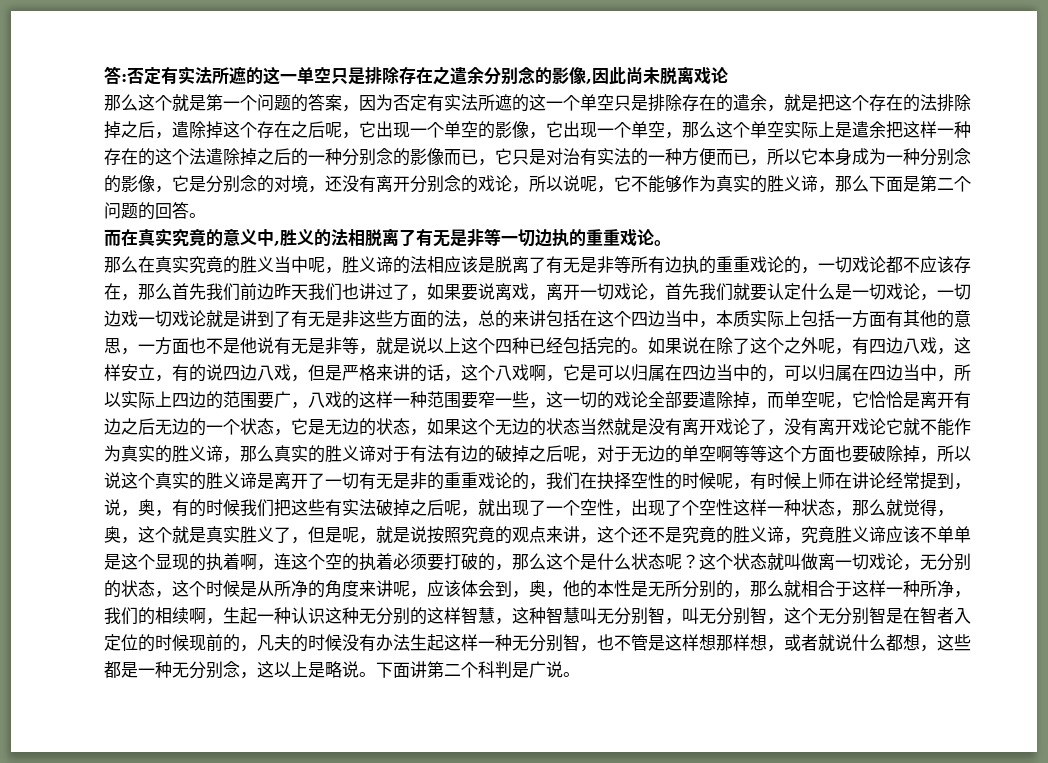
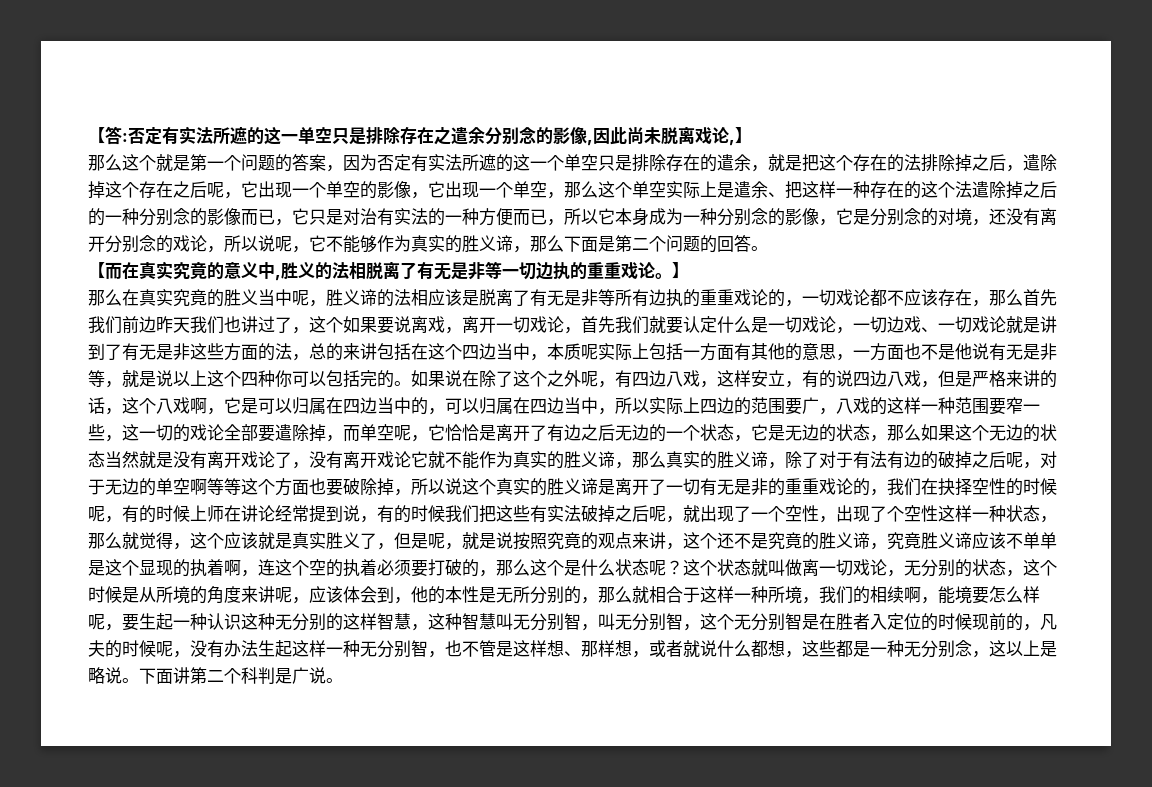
- 答:否定有实法所遮的这一单空只是排除存在之遣余分别念的影像,因此尚未脱离戏论
+ 【答:否定有实法所遮的这一单空只是排除存在之遣余分别念的影像,因此尚未脱离戏论,】
- 那么这个就是第一个问题的答案，因为否定有实法所遮的这一个单空只是排除存在的遣余，就是把这个存在的法排除掉之后，遣除掉这个存在之后呢，它出现一个单空的影像，它出现一个单空，那么这个单空实际上是遣余把这样一种存在的这个法遣除掉之后的一种分别念的影像而已，它只是对治有实法的一种方便而已，所以它本身成为一种分别念的影像，它是分别念的对境，还没有离开分别念的戏论，所以说呢，它不能够作为真实的胜义谛，那么下面是第二个问题的回答。
+ 那么这个就是第一个问题的答案，因为否定有实法所遮的这一个单空只是排除存在的遣余，就是把这个存在的法排除掉之后，遣除掉这个存在之后呢，它出现一个单空的影像，它出现一个单空，那么这个单空实际上是遣余、把这样一种存在的这个法遣除掉之后的一种分别念的影像而已，它只是对治有实法的一种方便而已，所以它本身成为一种分别念的影像，它是分别念的对境，还没有离开分别念的戏论，所以说呢，它不能够作为真实的胜义谛，那么下面是第二个问题的回答。
- 而在真实究竟的意义中,胜义的法相脱离了有无是非等一切边执的重重戏论。
+ 【而在真实究竟的意义中,胜义的法相脱离了有无是非等一切边执的重重戏论。】
- 那么在真实究竟的胜义当中呢，胜义谛的法相应该是脱离了有无是非等所有边执的重重戏论的，一切戏论都不应该存在，那么首先我们前边昨天我们也讲过了，如果要说离戏，离开一切戏论，首先我们就要认定什么是一切戏论，一切边戏一切戏论就是讲到了有无是非这些方面的法，总的来讲包括在这个四边当中，本质实际上包括一方面有其他的意思，一方面也不是他说有无是非等，就是说以上这个四种已经包括完的。
+ 那么在真实究竟的胜义当中呢，胜义谛的法相应该是脱离了有无是非等所有边执的重重戏论的，一切戏论都不应该存在，那么首先我们前边昨天我们也讲过了，这个如果要说离戏，离开一切戏论，首先我们就要认定什么是一切戏论，一切边戏、一切戏论就是讲到了有无是非这些方面的法，总的来讲包括在这个四边当中，本质呢实际上包括一方面有其他的意思，一方面也不是他说有无是非等，就是说以上这个四种你可以包括完的。
- 如果说在除了这个之外呢，有四边八戏，这样安立，有的说四边八戏，但是严格来讲的话，这个八戏啊，它是可以归属在四边当中的，可以归属在四边当中，所以实际上四边的范围要广，八戏的这样一种范围要窄一些，这一切的戏论全部要遣除掉，而单空呢，它恰恰是离开有边之后无边的一个状态，它是无边的状态，如果这个无边的状态当然就是没有离开戏论了，没有离开戏论它就不能作为真实的胜义谛，那么真实的胜义谛对于有法有边的破掉之后呢，对于无边的单空啊等等这个方面也要破除掉，所以说这个真实的胜义谛是离开了一切有无是非的重重戏论的，我们在抉择空性的时候呢，有时候上师在讲论经常提到，说，奥，有的时候我们把这些有实法破掉之后呢，就出现了一个空性，出现了个空性这样一种状态，那么就觉得，奥，这个就是真实胜义了，但是呢，就是说按照究竟的观点来讲，这个还不是究竟的胜义谛，究竟胜义谛应该不单单是这个显现的执着啊，连这个空的执着必须要打破的，那么这个是什么状态呢？
+ 如果说在除了这个之外呢，有四边八戏，这样安立，有的说四边八戏，但是严格来讲的话，这个八戏啊，它是可以归属在四边当中的，可以归属在四边当中，所以实际上四边的范围要广，八戏的这样一种范围要窄一些，这一切的戏论全部要遣除掉，而单空呢，它恰恰是离开了有边之后无边的一个状态，它是无边的状态，那么如果这个无边的状态当然就是没有离开戏论了，没有离开戏论它就不能作为真实的胜义谛，那么真实的胜义谛，除了对于有法有边的破掉之后呢，对于无边的单空啊等等这个方面也要破除掉，所以说这个真实的胜义谛是离开了一切有无是非的重重戏论的，我们在抉择空性的时候呢，有的时候上师在讲论经常提到说，有的时候我们把这些有实法破掉之后呢，就出现了一个空性，出现了个空性这样一种状态，那么就觉得，这个应该就是真实胜义了，但是呢，就是说按照究竟的观点来讲，这个还不是究竟的胜义谛，究竟胜义谛应该不单单是这个显现的执着啊，连这个空的执着必须要打破的，那么这个是什么状态呢？
- 这个状态就叫做离一切戏论，无分别的状态，这个时候是从所净的角度来讲呢，应该体会到，奥，他的本性是无所分别的，那么就相合于这样一种所净，我们的相续啊，生起一种认识这种无分别的这样智慧，这种智慧叫无分别智，叫无分别智，这个无分别智是在智者入定位的时候现前的，凡夫的时候没有办法生起这样一种无分别智，也不管是这样想那样想，或者就说什么都想，这些都是一种无分别念，这以上是略说。
+ 这个状态就叫做离一切戏论，无分别的状态，这个时候是从所境的角度来讲呢，应该体会到，他的本性是无所分别的，那么就相合于这样一种所境，我们的相续啊，能境要怎么样呢，要生起一种认识这种无分别的这样智慧，这种智慧叫无分别智，叫无分别智，这个无分别智是在胜者入定位的时候现前的，凡夫的时候呢，没有办法生起这样一种无分别智，也不管是这样想、那样想，或者就说什么都想，这些都是一种无分别念，这以上是略说。

